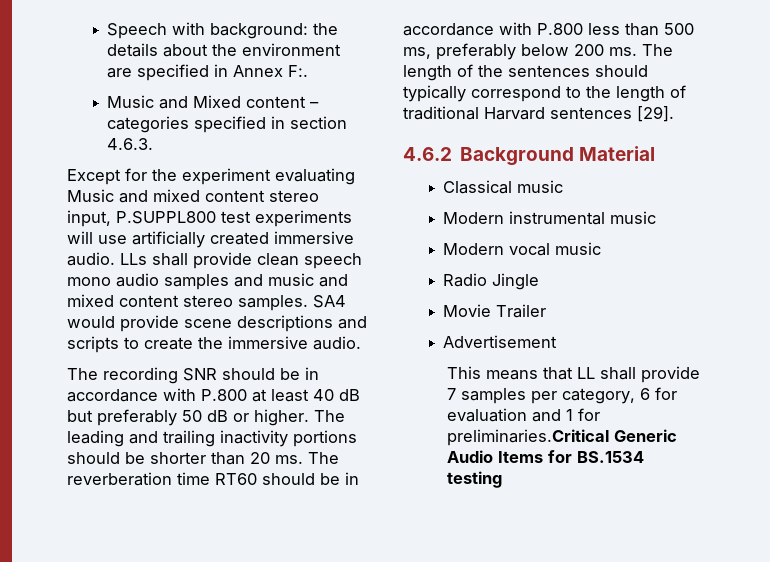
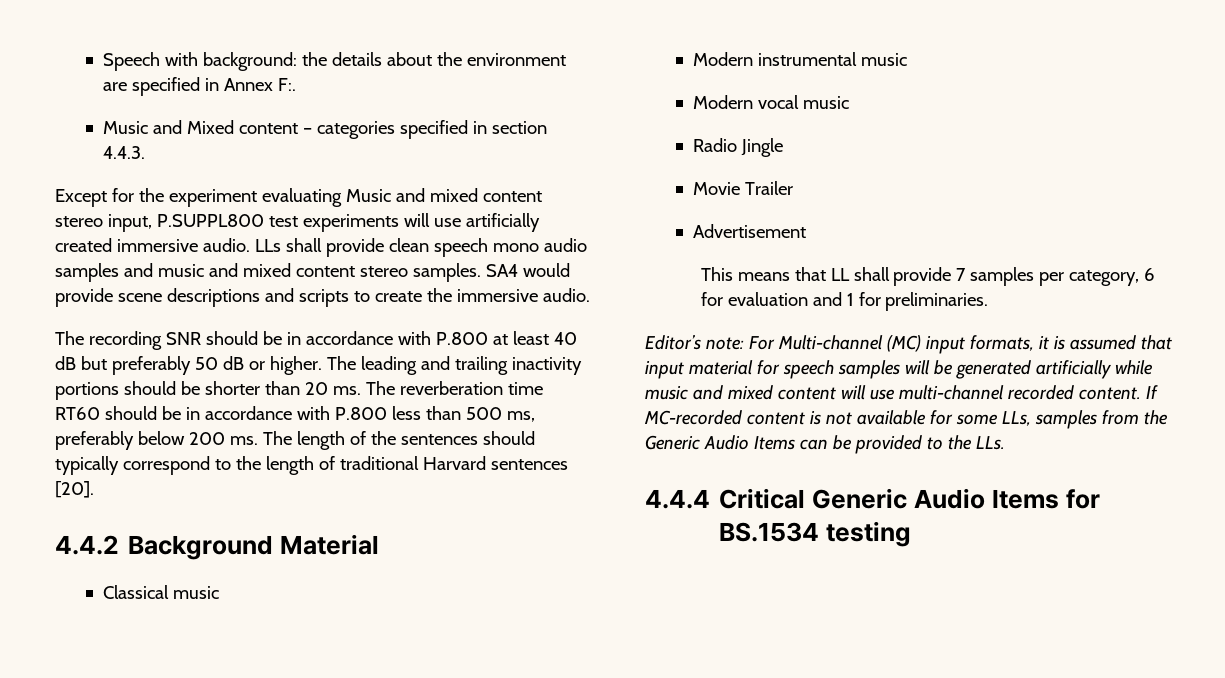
- Music and Mixed content – categories specified in section 4.6.3.
+ Music and Mixed content – categories specified in section 4.4.3.
- The length of the sentences should typically correspond to the length of traditional Harvard sentences [29].
- 4.6.2 Background Material
+ The length of the sentences should typically correspond to the length of traditional Harvard sentences [20].
+ 4.4.2 Background Material
- This means that LL shall provide 7 samples per category, 6 for evaluation and 1 for preliminaries.Critical Generic Audio Items for BS.1534 testing
+ This means that LL shall provide 7 samples per category, 6 for evaluation and 1 for preliminaries.
+ Editor’s note: For Multi-channel (MC) input formats, it is assumed that input material for speech samples will be generated artificially while music and mixed content will use multi-channel recorded content. If MC-recorded content is not available for some LLs, samples from the Generic Audio Items can be provided to the LLs.
+ 4.4.4 Critical Generic Audio Items for BS.1534 testing

